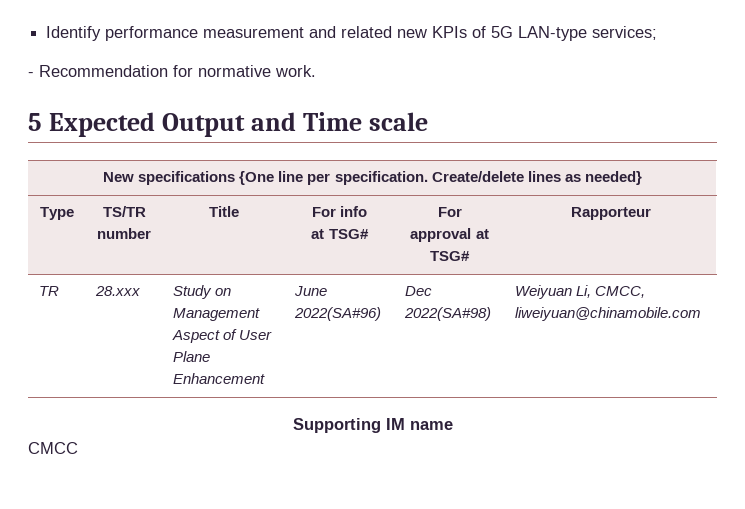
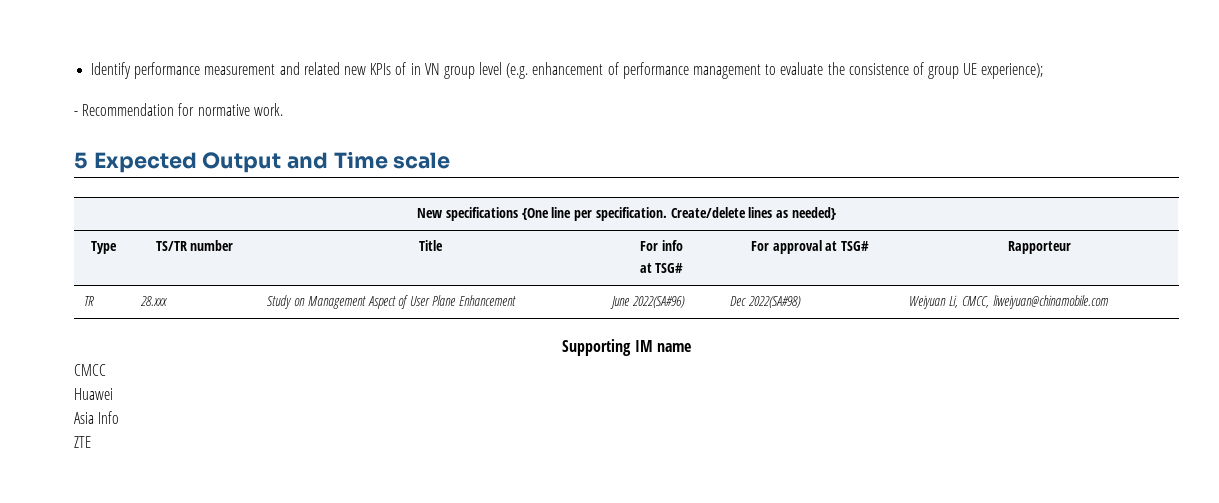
- Identify performance measurement and related new KPIs of 5G LAN-type services;
+ Identify performance measurement and related new KPIs of in VN group level (e.g. enhancement of performance management to evaluate the consistence of group UE experience);
+ Huawei
+ Asia Info
+ ZTE

